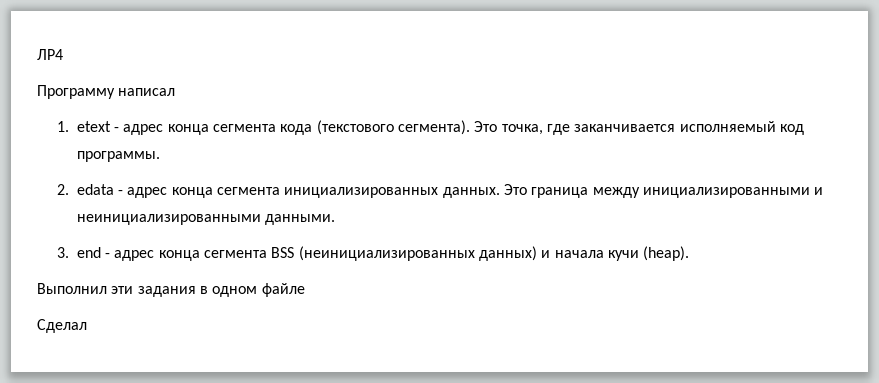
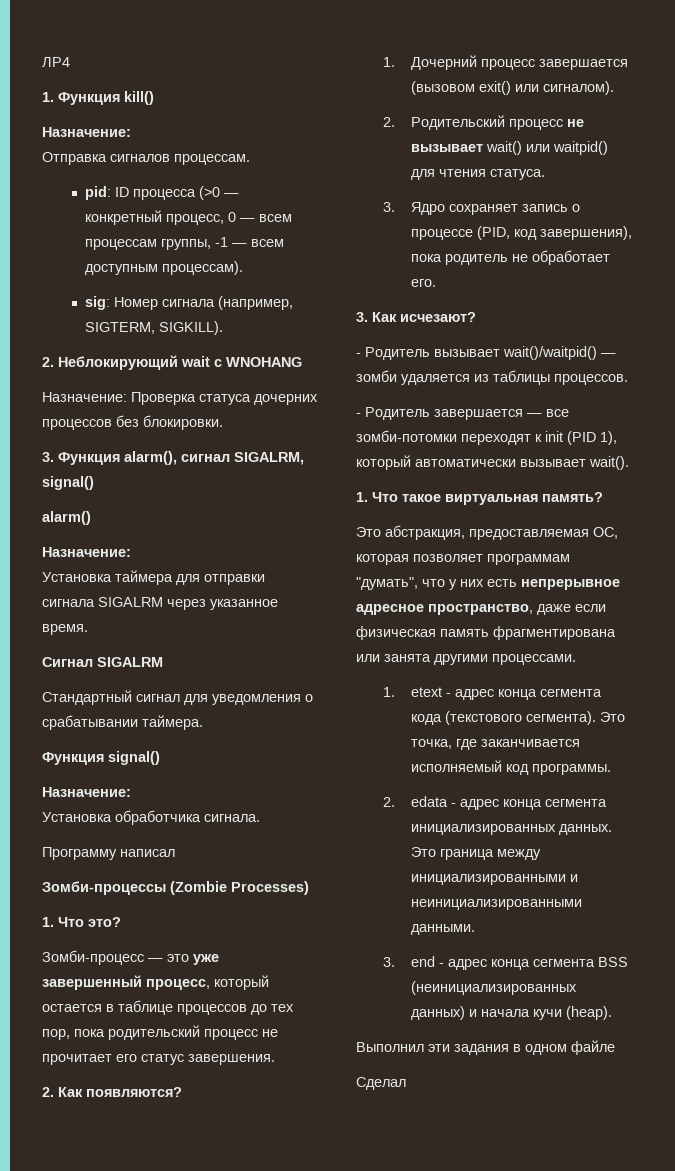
+ 1. Функция kill()
+ Назначение:
+ Отправка сигналов процессам.
+ pid: ID процесса (>0 — конкретный процесс, 0 — всем процессам группы, -1 — всем доступным процессам).
+ sig: Номер сигнала (например, SIGTERM, SIGKILL).
+ 2. Неблокирующий wait с WNOHANG
+ Назначение: Проверка статуса дочерних процессов без блокировки.
+ 3. Функция alarm(), сигнал SIGALRM, signal()
+ alarm()
+ Назначение:
+ Установка таймера для отправки сигнала SIGALRM через указанное время.
+ Сигнал SIGALRM
+ Стандартный сигнал для уведомления о срабатывании таймера.
+ Функция signal()
+ Назначение:
+ Установка обработчика сигнала.
  Программу написал
+ Зомби-процессы (Zombie Processes)
+ 1. Что это?
+ Зомби-процесс — это уже завершенный процесс, который остается в таблице процессов до тех пор, пока родительский процесс не прочитает его статус завершения.
+ 2. Как появляются?
+ 1. Дочерний процесс завершается (вызовом exit() или сигналом).
+ 2. Родительский процесс не вызывает wait() или waitpid() для чтения статуса.
+ 3. Ядро сохраняет запись о процессе (PID, код завершения), пока родитель не обработает его.
+ 3. Как исчезают?
+ - Родитель вызывает wait()/waitpid() — зомби удаляется из таблицы процессов.
+ - Родитель завершается — все зомби-потомки переходят к init (PID 1), который автоматически вызывает wait().
+ 1. Что такое виртуальная память?
+ Это абстракция, предоставляемая ОС, которая позволяет программам "думать", что у них есть непрерывное адресное пространство, даже если физическая память фрагментирована или занята другими процессами.

